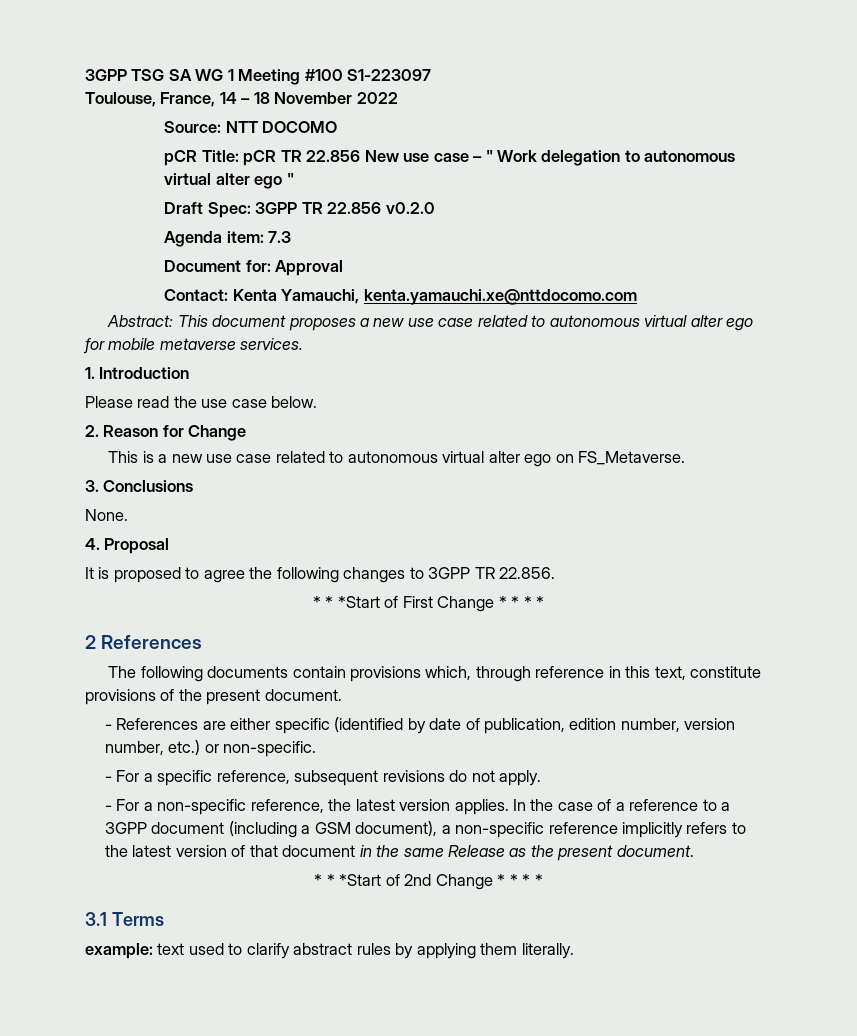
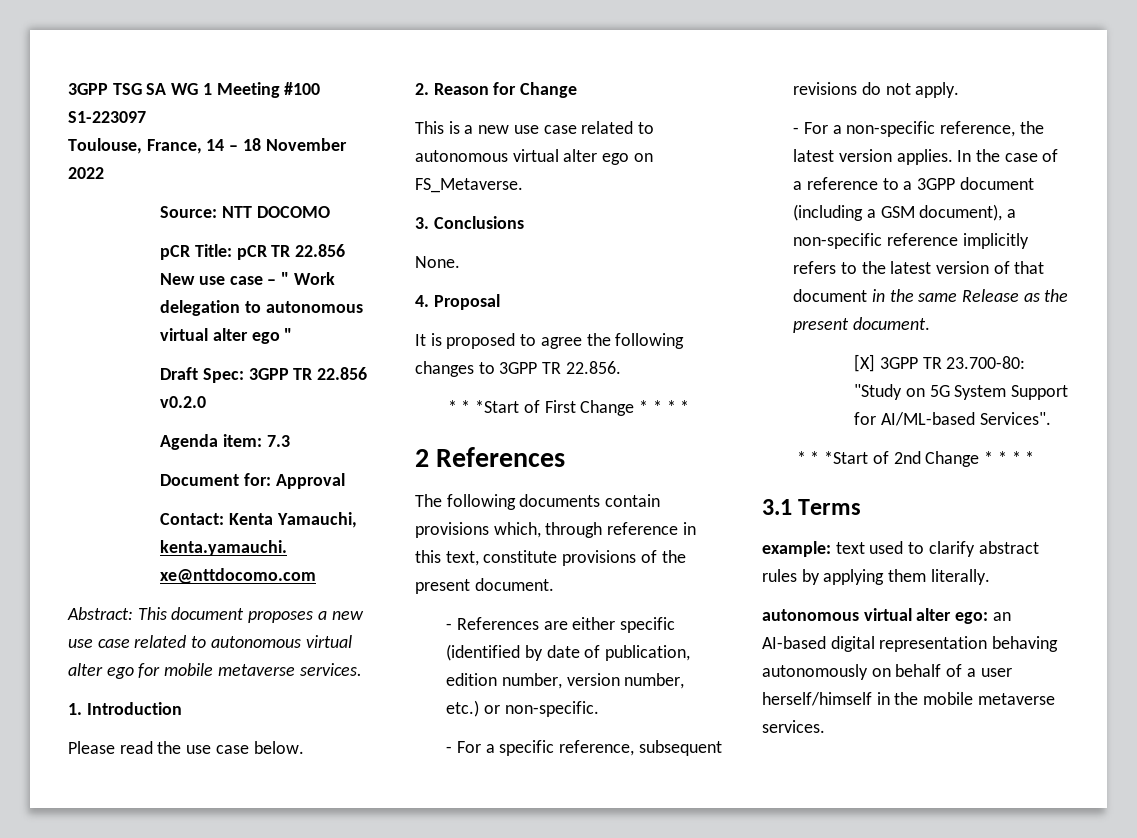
+ [X] 3GPP TR 23.700-80: "Study on 5G System Support for AI/ML-based Services".
+ autonomous virtual alter ego: an AI-based digital representation behaving autonomously on behalf of a user herself/himself in the mobile metaverse services.

